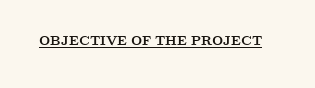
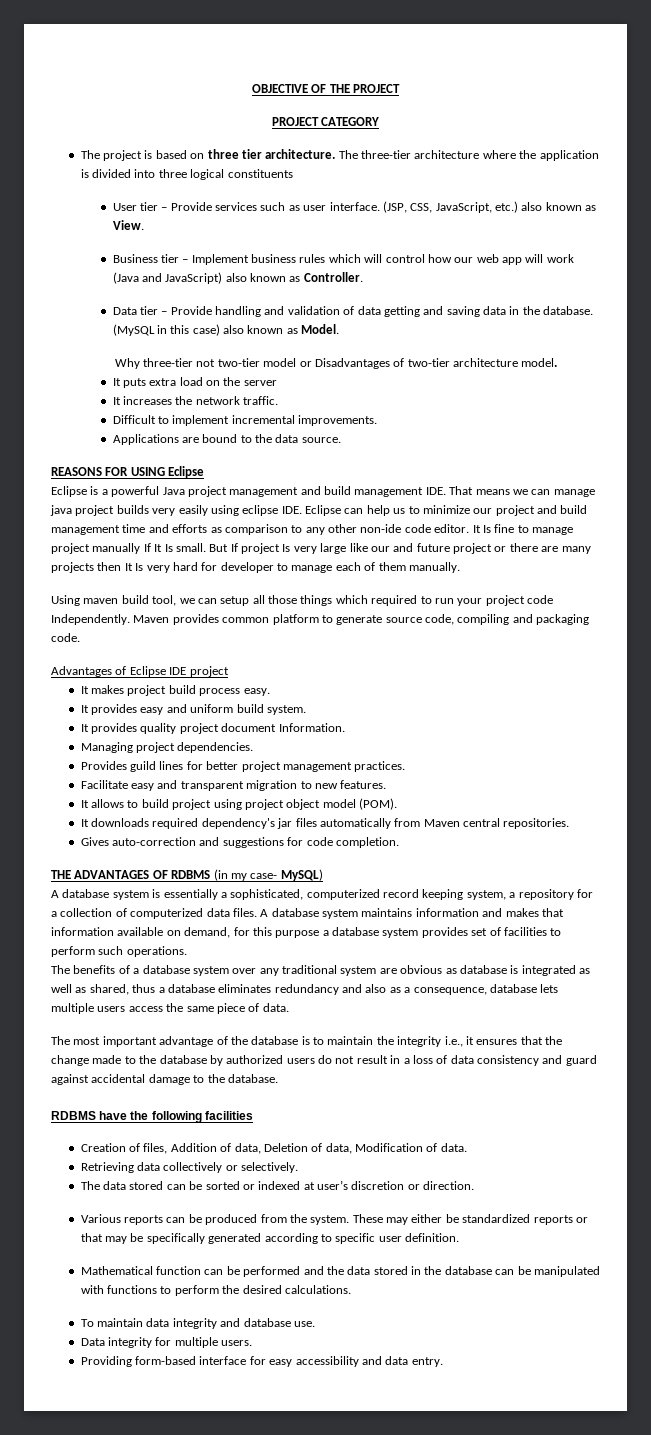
+ PROJECT CATEGORY
+ The project is based on three tier architecture. The three-tier architecture where the application is divided into three logical constituents
+ User tier – Provide services such as user interface. (JSP, CSS, JavaScript, etc.) also known as View.
+ Business tier – Implement business rules which will control how our web app will work (Java and JavaScript) also known as Controller.
+ Data tier – Provide handling and validation of data getting and saving data in the database. (MySQL in this case) also known as Model.
+ Why three-tier not two-tier model or Disadvantages of two-tier architecture model.
+ It puts extra load on the server
+ It increases the network traffic.
+ Difficult to implement incremental improvements.
+ Applications are bound to the data source.
+ REASONS FOR USING Eclipse
+ Eclipse is a powerful Java project management and build management IDE. That means we can manage java project builds very easily using eclipse IDE. Eclipse can help us to minimize our project and build management time and efforts as comparison to any other non-ide code editor. It Is fine to manage project manually If It Is small. But If project Is very large like our and future project or there are many projects then It Is very hard for developer to manage each of them manually.
+ Using maven build tool, we can setup all those things which required to run your project code Independently. Maven provides common platform to generate source code, compiling and packaging code.
+ Advantages of Eclipse IDE project
+ It makes project build process easy.
+ It provides easy and uniform build system.
+ It provides quality project document Information.
+ Managing project dependencies.
+ Provides guild lines for better project management practices.
+ Facilitate easy and transparent migration to new features.
+ It allows to build project using project object model (POM).
+ It downloads required dependency's jar files automatically from Maven central repositories.
+ Gives auto-correction and suggestions for code completion.
+ THE ADVANTAGES OF RDBMS (in my case- MySQL)
+ A database system is essentially a sophisticated, computerized record keeping system, a repository for a collection of computerized data files. A database system maintains information and makes that information available on demand, for this purpose a database system provides set of facilities to perform such operations.
+ The benefits of a database system over any traditional system are obvious as database is integrated as well as shared, thus a database eliminates redundancy and also as a consequence, database lets multiple users access the same piece of data.
+ The most important advantage of the database is to maintain the integrity i.e., it ensures that the change made to the database by authorized users do not result in a loss of data consistency and guard against accidental damage to the database.
+ RDBMS have the following facilities
+ Creation of files, Addition of data, Deletion of data, Modification of data.
+ Retrieving data collectively or selectively.
+ The data stored can be sorted or indexed at user’s discretion or direction.
+ Various reports can be produced from the system. These may either be standardized reports or that may be specifically generated according to specific user definition.
+ Mathematical function can be performed and the data stored in the database can be manipulated with functions to perform the desired calculations.
+ To maintain data integrity and database use.
+ Data integrity for multiple users.
+ Providing form-based interface for easy accessibility and data entry.

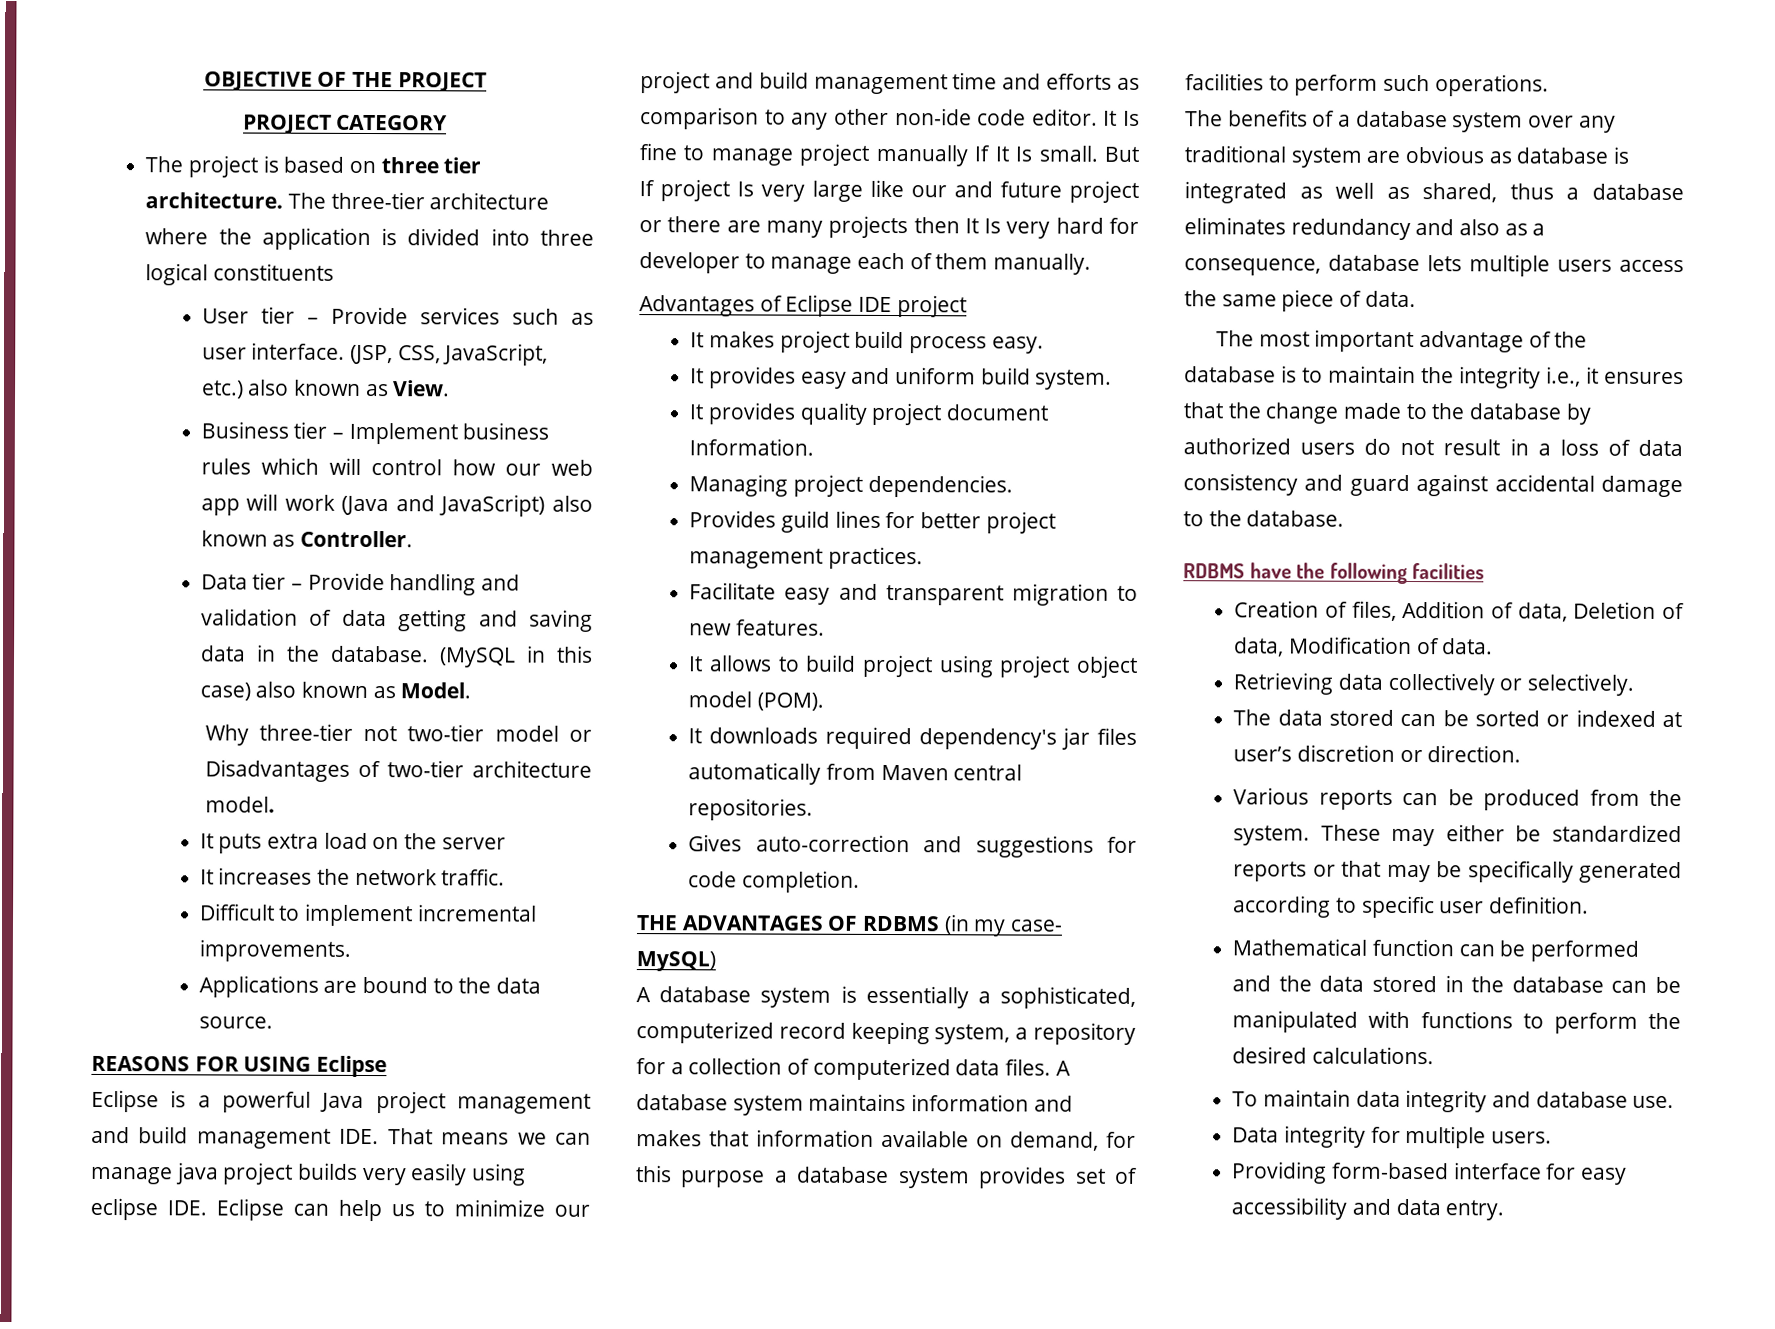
- Using maven build tool, we can setup all those things which required to run your project code Independently. Maven provides common platform to generate source code, compiling and packaging code.

